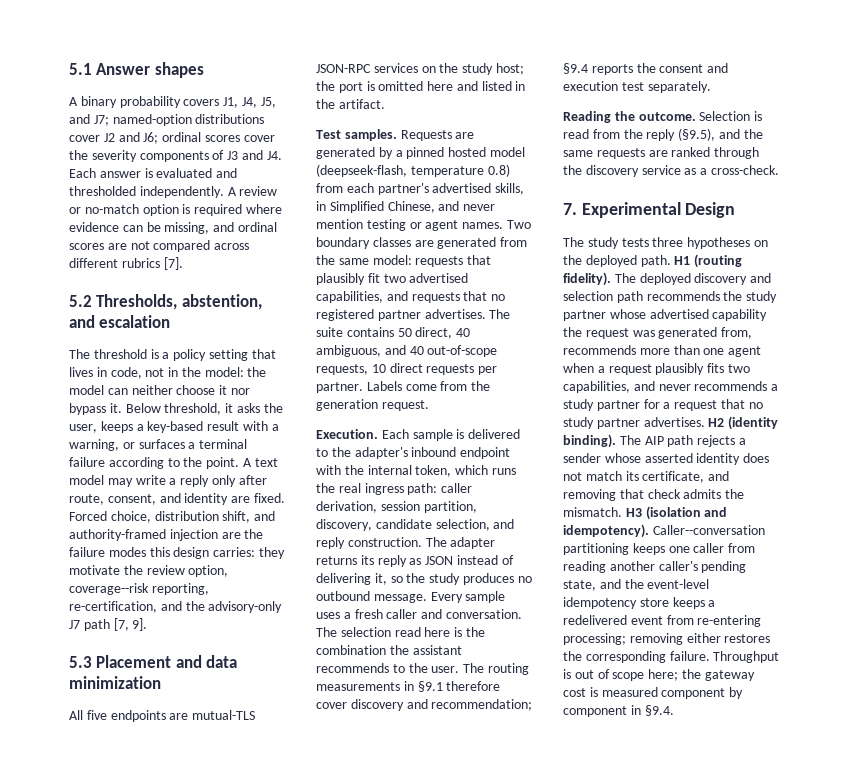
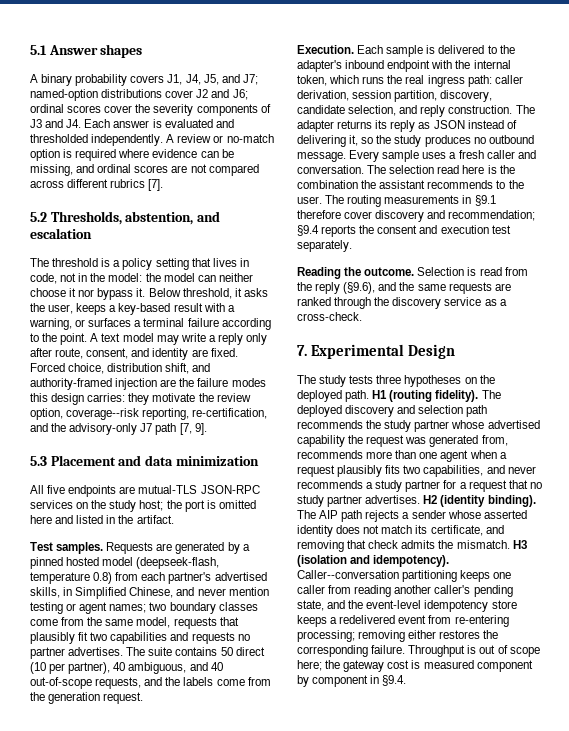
- Requests are generated by a pinned hosted model (deepseek-flash, temperature 0.8) from each partner's advertised skills, in Simplified Chinese, and never mention testing or agent names. Two boundary classes are generated from the same model: requests that plausibly fit two advertised capabilities, and requests that no registered partner advertises.
+ Requests are generated by a pinned hosted model (deepseek-flash, temperature 0.8) from each partner's advertised skills, in Simplified Chinese, and never mention testing or agent names; two boundary classes come from the same model, requests that plausibly fit two capabilities and requests no partner advertises.
- The suite contains 50 direct, 40 ambiguous, and 40 out-of-scope requests, 10 direct requests per partner. Labels come from the generation request.
+ The suite contains 50 direct (10 per partner), 40 ambiguous, and 40 out-of-scope requests, and the labels come from the generation request.
- Selection is read from the reply (§9.5), and the same requests are ranked through the discovery service as a cross-check.
+ Selection is read from the reply (§9.6), and the same requests are ranked through the discovery service as a cross-check.

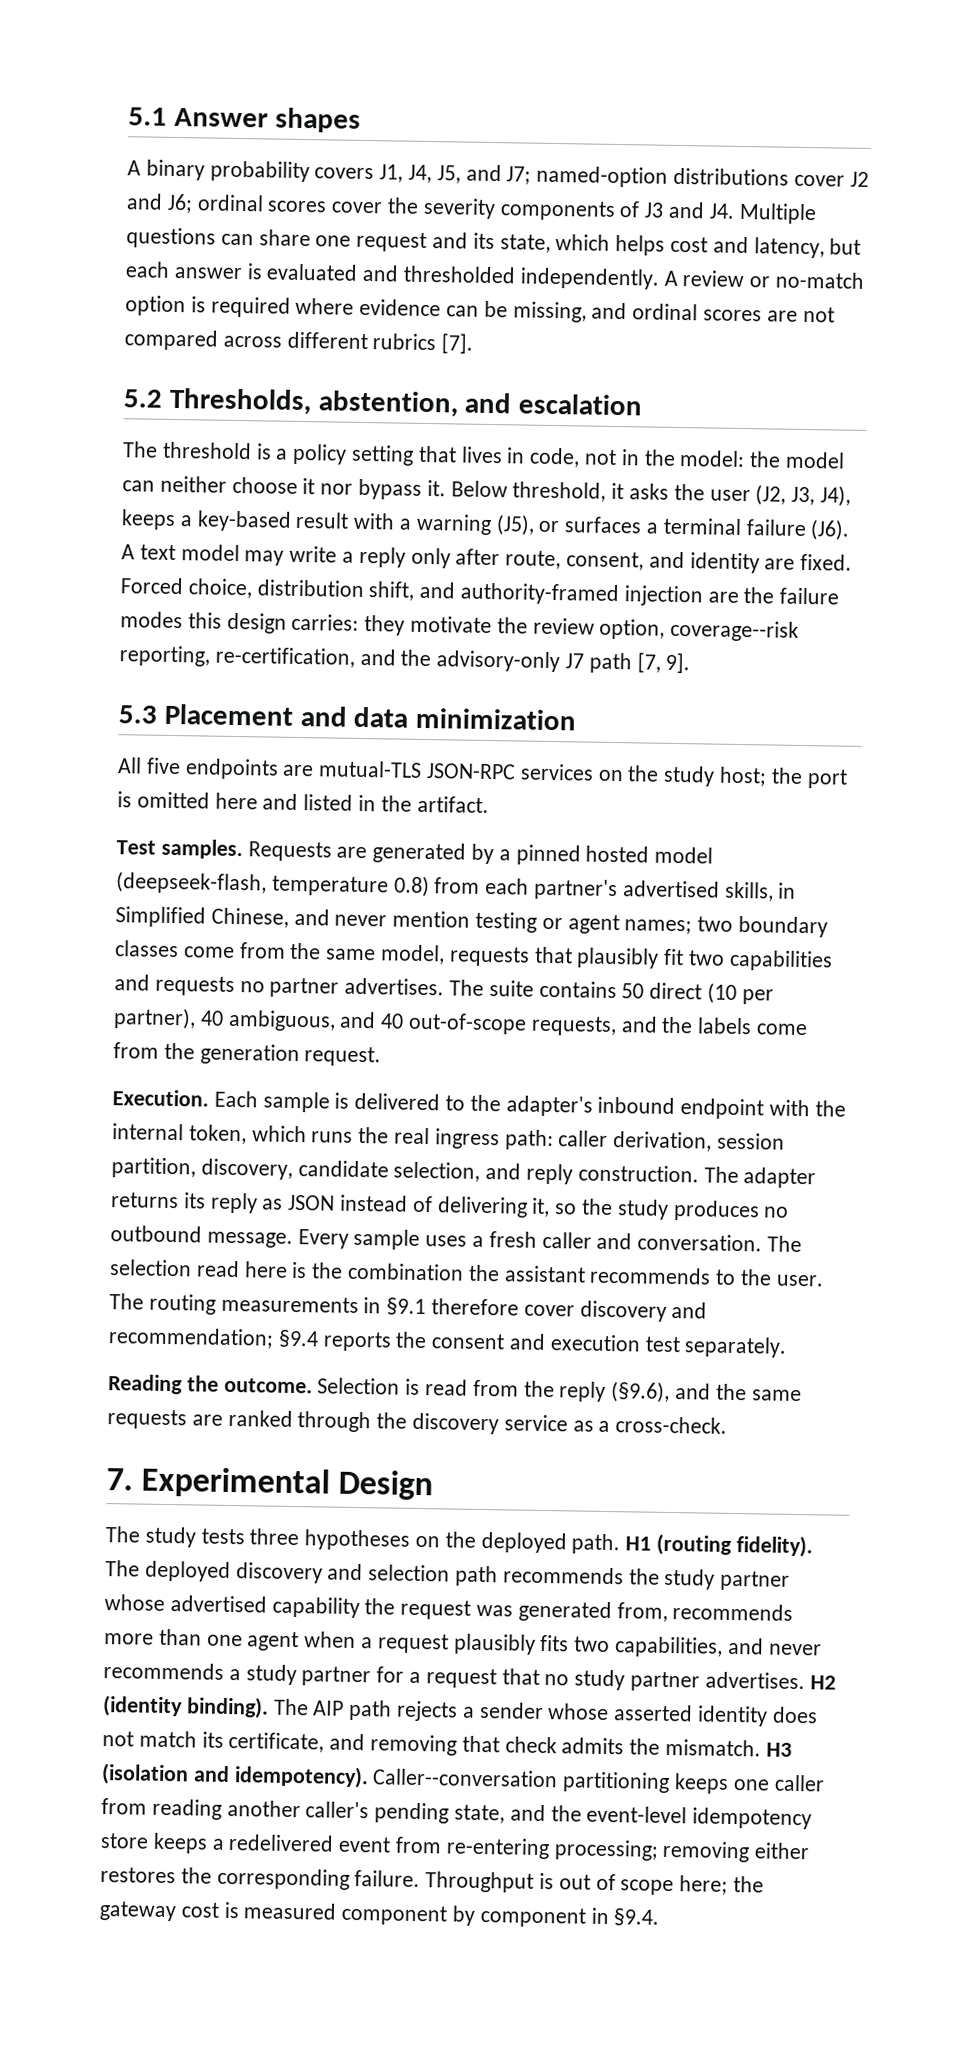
- A binary probability covers J1, J4, J5, and J7; named-option distributions cover J2 and J6; ordinal scores cover the severity components of J3 and J4. Each answer is evaluated and thresholded independently.
+ A binary probability covers J1, J4, J5, and J7; named-option distributions cover J2 and J6; ordinal scores cover the severity components of J3 and J4. Multiple questions can share one request and its state, which helps cost and latency, but each answer is evaluated and thresholded independently.
- Below threshold, it asks the user, keeps a key-based result with a warning, or surfaces a terminal failure according to the point. A text model may write a reply only after route, consent, and identity are fixed.
+ Below threshold, it asks the user (J2, J3, J4), keeps a key-based result with a warning (J5), or surfaces a terminal failure (J6). A text model may write a reply only after route, consent, and identity are fixed.

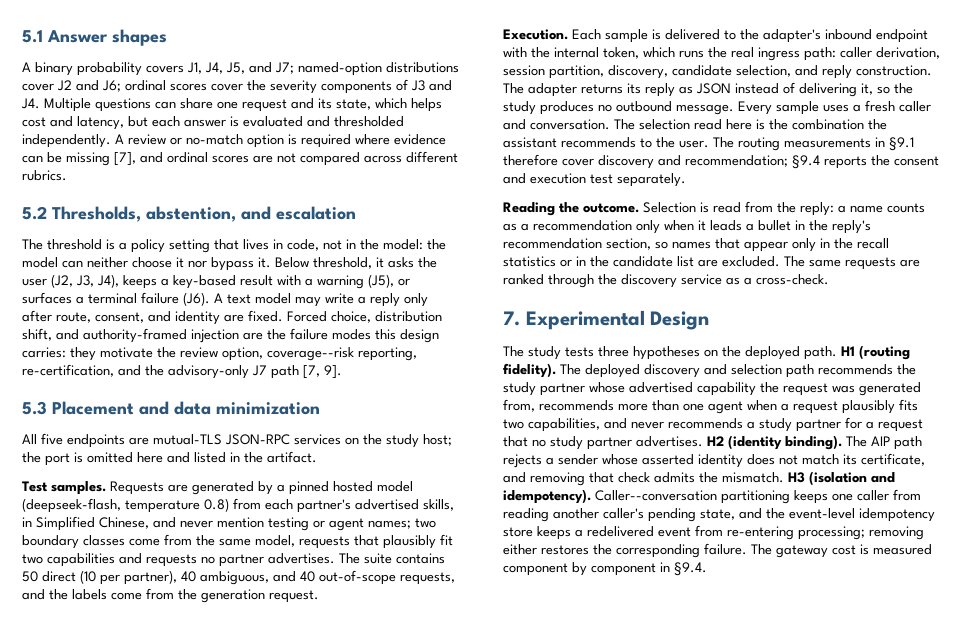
- A review or no-match option is required where evidence can be missing, and ordinal scores are not compared across different rubrics [7].
+ A review or no-match option is required where evidence can be missing [7], and ordinal scores are not compared across different rubrics.
- Selection is read from the reply (§9.6), and the same requests are ranked through the discovery service as a cross-check.
+ Selection is read from the reply: a name counts as a recommendation only when it leads a bullet in the reply's recommendation section, so names that appear only in the recall statistics or in the candidate list are excluded. The same requests are ranked through the discovery service as a cross-check.
- Throughput is out of scope here; the gateway cost is measured component by component in §9.4.
+ The gateway cost is measured component by component in §9.4.

